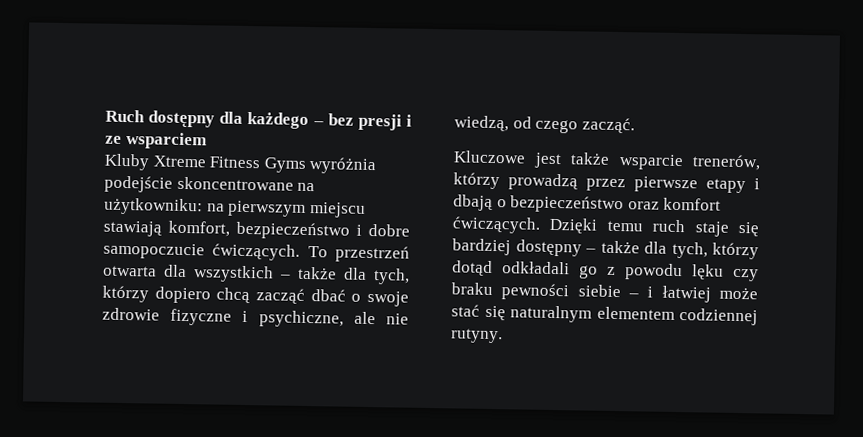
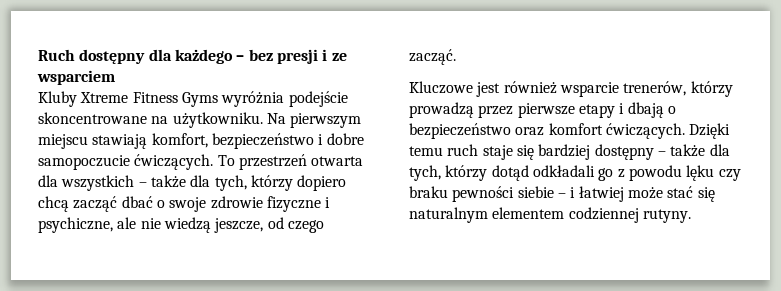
- Kluby Xtreme Fitness Gyms wyróżnia podejście skoncentrowane na użytkowniku: na pierwszym miejscu stawiają komfort, bezpieczeństwo i dobre samopoczucie ćwiczących.
+ Kluby Xtreme Fitness Gyms wyróżnia podejście skoncentrowane na użytkowniku. Na pierwszym miejscu stawiają komfort, bezpieczeństwo i dobre samopoczucie ćwiczących.
- To przestrzeń otwarta dla wszystkich – także dla tych, którzy dopiero chcą zacząć dbać o swoje zdrowie fizyczne i psychiczne, ale nie wiedzą, od czego zacząć.
+ To przestrzeń otwarta dla wszystkich – także dla tych, którzy dopiero chcą zacząć dbać o swoje zdrowie fizyczne i psychiczne, ale nie wiedzą jeszcze, od czego zacząć.
- Kluczowe jest także wsparcie trenerów, którzy prowadzą przez pierwsze etapy i dbają o bezpieczeństwo oraz komfort ćwiczących.
+ Kluczowe jest również wsparcie trenerów, którzy prowadzą przez pierwsze etapy i dbają o bezpieczeństwo oraz komfort ćwiczących.

